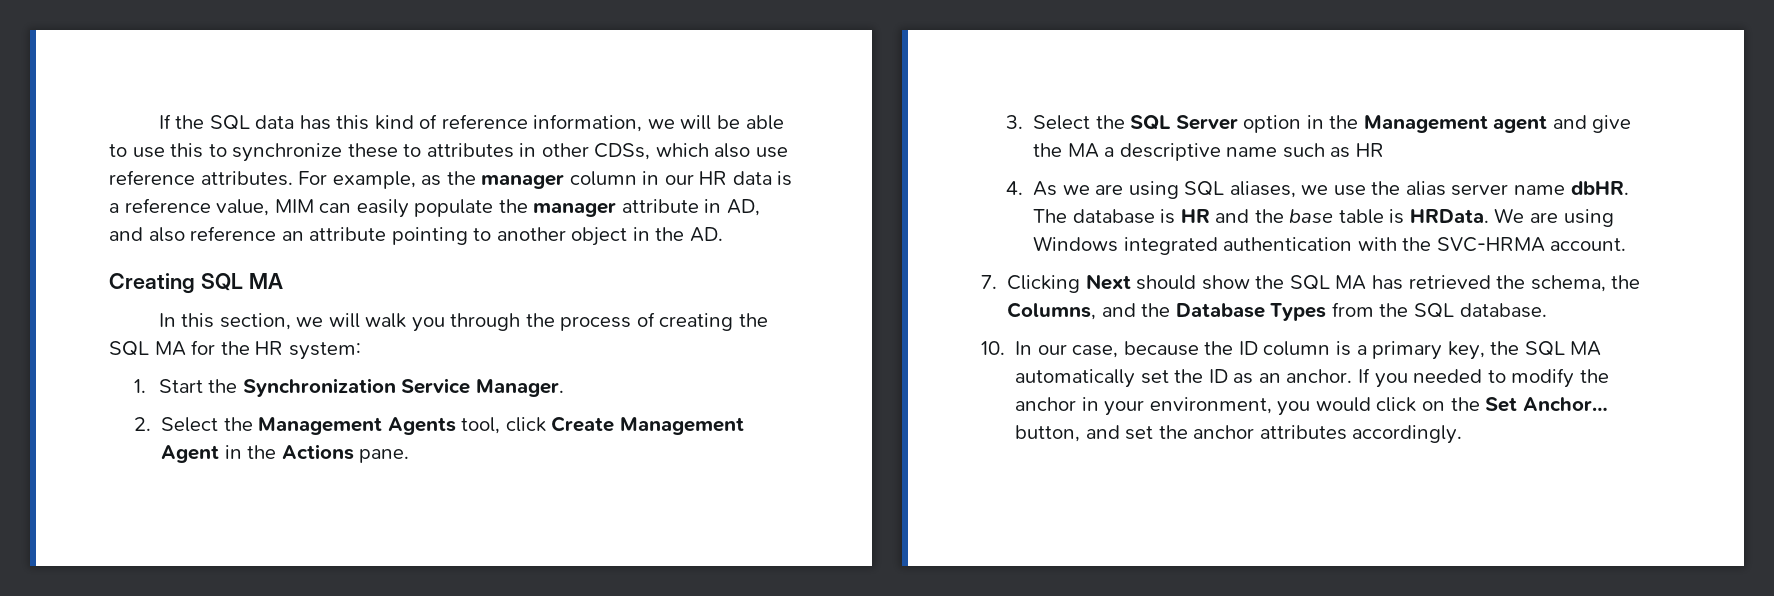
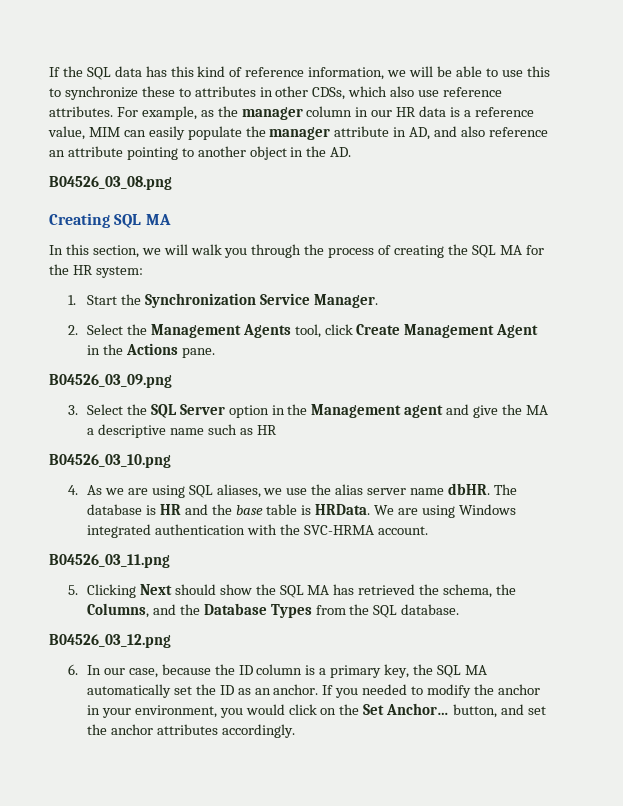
+ B04526_03_08.png
+ B04526_03_09.png
+ B04526_03_10.png
- 7. Clicking Next should show the SQL MA has retrieved the schema, the Columns, and the Database Types from the SQL database.
+ B04526_03_11.png
+ 5. Clicking Next should show the SQL MA has retrieved the schema, the Columns, and the Database Types from the SQL database.
- 10. In our case, because the ID column is a primary key, the SQL MA automatically set the ID as an anchor.
+ B04526_03_12.png
+ 6. In our case, because the ID column is a primary key, the SQL MA automatically set the ID as an anchor.

